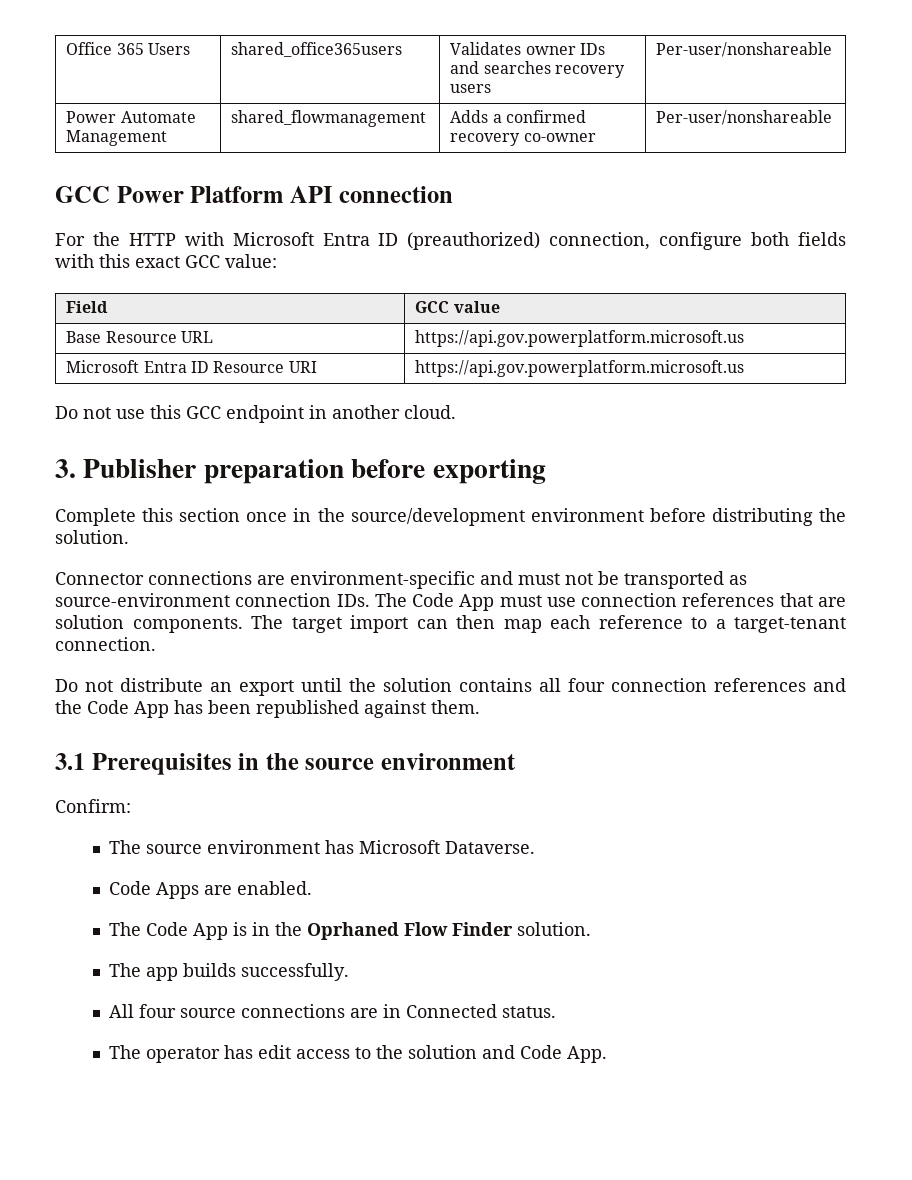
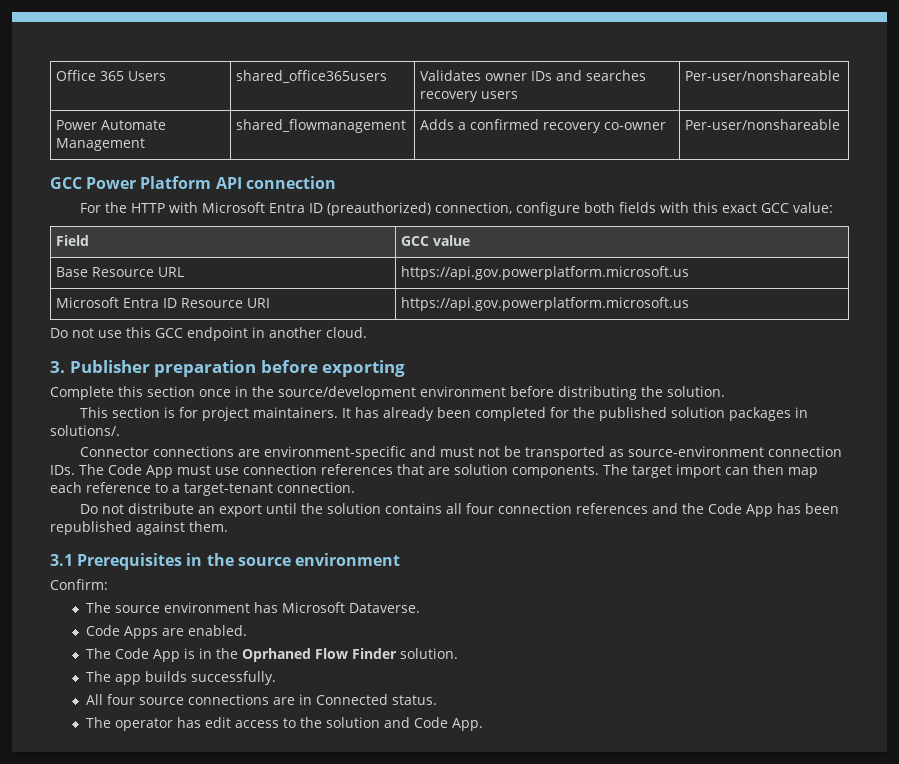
+ This section is for project maintainers. It has already been completed for the published solution packages in solutions/.

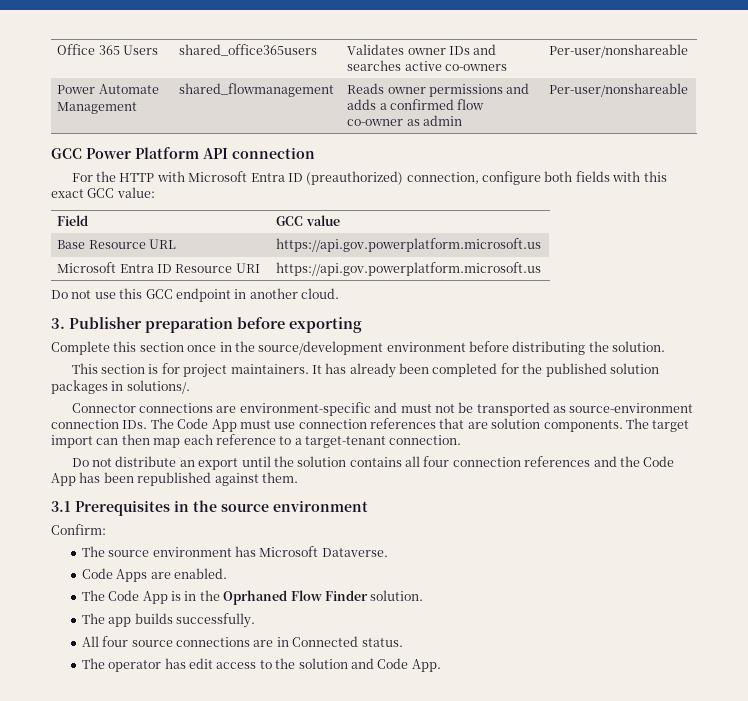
- Office 365 Users | shared_office365users | Validates owner IDs and searches recovery users | Per-user/nonshareable
+ Office 365 Users | shared_office365users | Validates owner IDs and searches active co-owners | Per-user/nonshareable
- Power Automate Management | shared_flowmanagement | Adds a confirmed recovery co-owner | Per-user/nonshareable
+ Power Automate Management | shared_flowmanagement | Reads owner permissions and adds a confirmed flow co-owner as admin | Per-user/nonshareable

